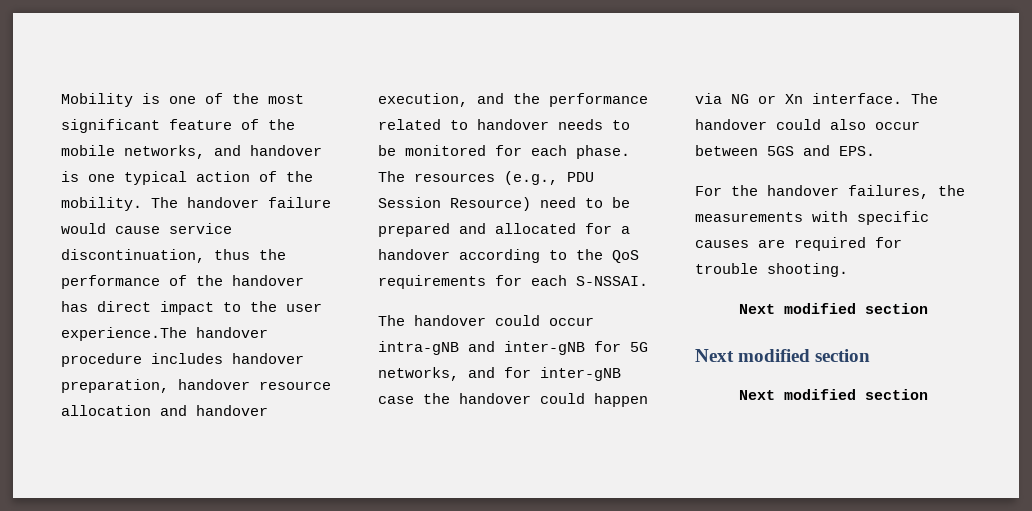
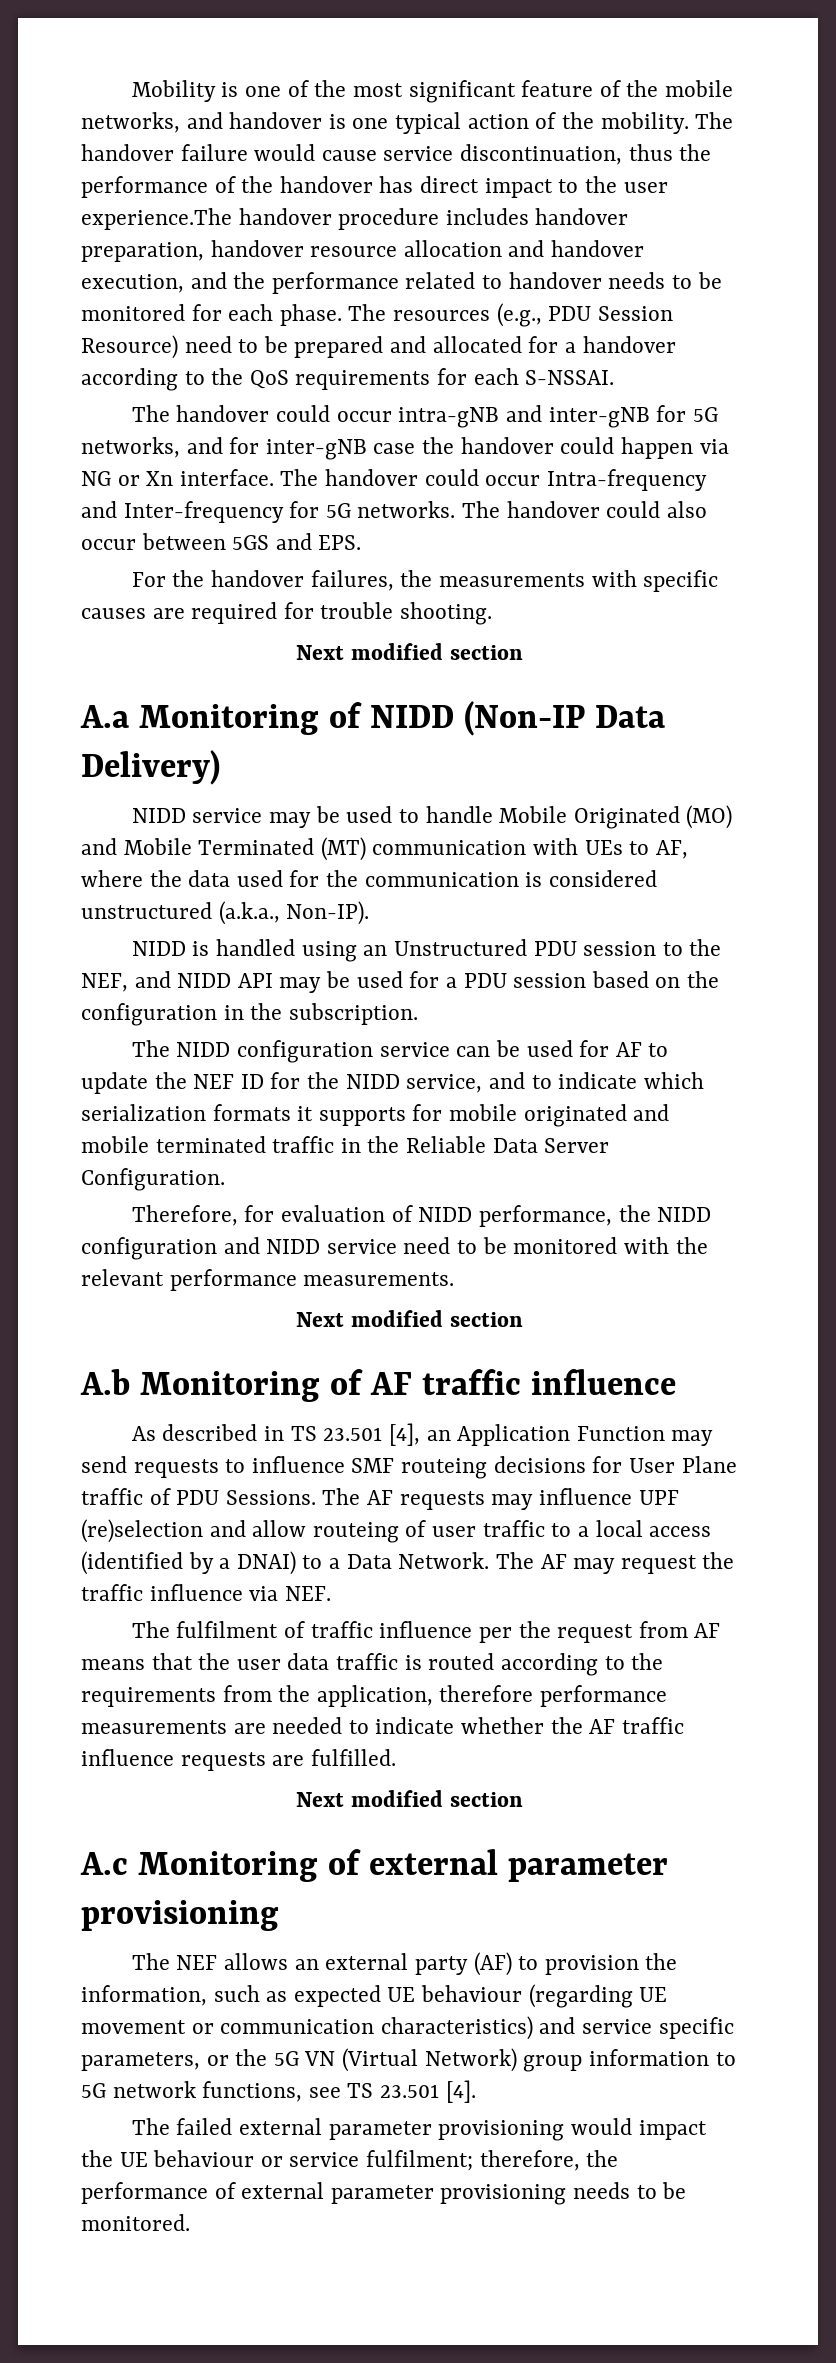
- The handover could also occur between 5GS and EPS.
+ The handover could occur Intra-frequency and Inter-frequency for 5G networks. The handover could also occur between 5GS and EPS.
  For the handover failures, the measurements with specific causes are required for trouble shooting.
  Next modified section
+ A.a Monitoring of NIDD (Non-IP Data Delivery)
+ NIDD service may be used to handle Mobile Originated (MO) and Mobile Terminated (MT) communication with UEs to AF, where the data used for the communication is considered unstructured (a.k.a., Non-IP).
+ NIDD is handled using an Unstructured PDU session to the NEF, and NIDD API may be used for a PDU session based on the configuration in the subscription.
+ The NIDD configuration service can be used for AF to update the NEF ID for the NIDD service, and to indicate which serialization formats it supports for mobile originated and mobile terminated traffic in the Reliable Data Server Configuration.
+ Therefore, for evaluation of NIDD performance, the NIDD configuration and NIDD service need to be monitored with the relevant performance measurements.
  Next modified section
+ A.b Monitoring of AF traffic influence
+ As described in TS 23.501 [4], an Application Function may send requests to influence SMF routeing decisions for User Plane traffic of PDU Sessions. The AF requests may influence UPF (re)selection and allow routeing of user traffic to a local access (identified by a DNAI) to a Data Network. The AF may request the traffic influence via NEF.
+ The fulfilment of traffic influence per the request from AF means that the user data traffic is routed according to the requirements from the application, therefore performance measurements are needed to indicate whether the AF traffic influence requests are fulfilled.
  Next modified section
+ A.c Monitoring of external parameter provisioning
+ The NEF allows an external party (AF) to provision the information, such as expected UE behaviour (regarding UE movement or communication characteristics) and service specific parameters, or the 5G VN (Virtual Network) group information to 5G network functions, see TS 23.501 [4].
+ The failed external parameter provisioning would impact the UE behaviour or service fulfilment; therefore, the performance of external parameter provisioning needs to be monitored.

